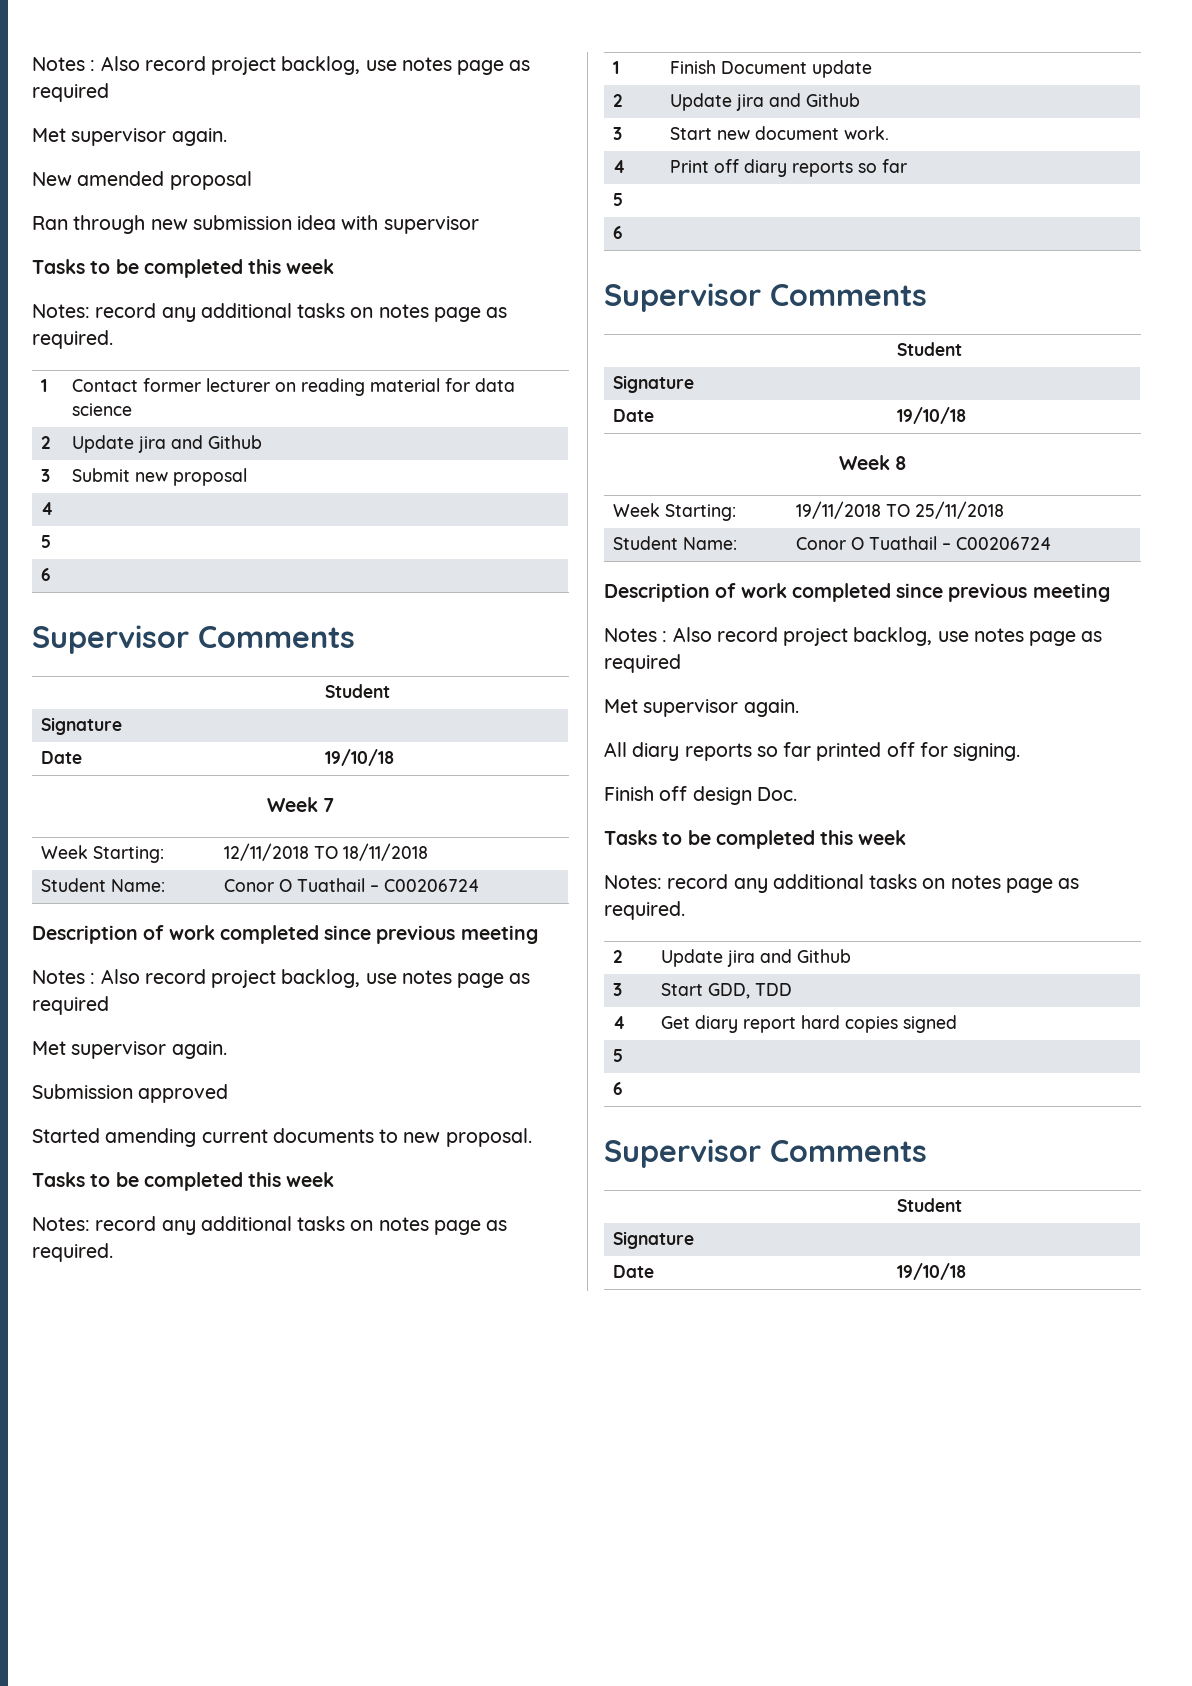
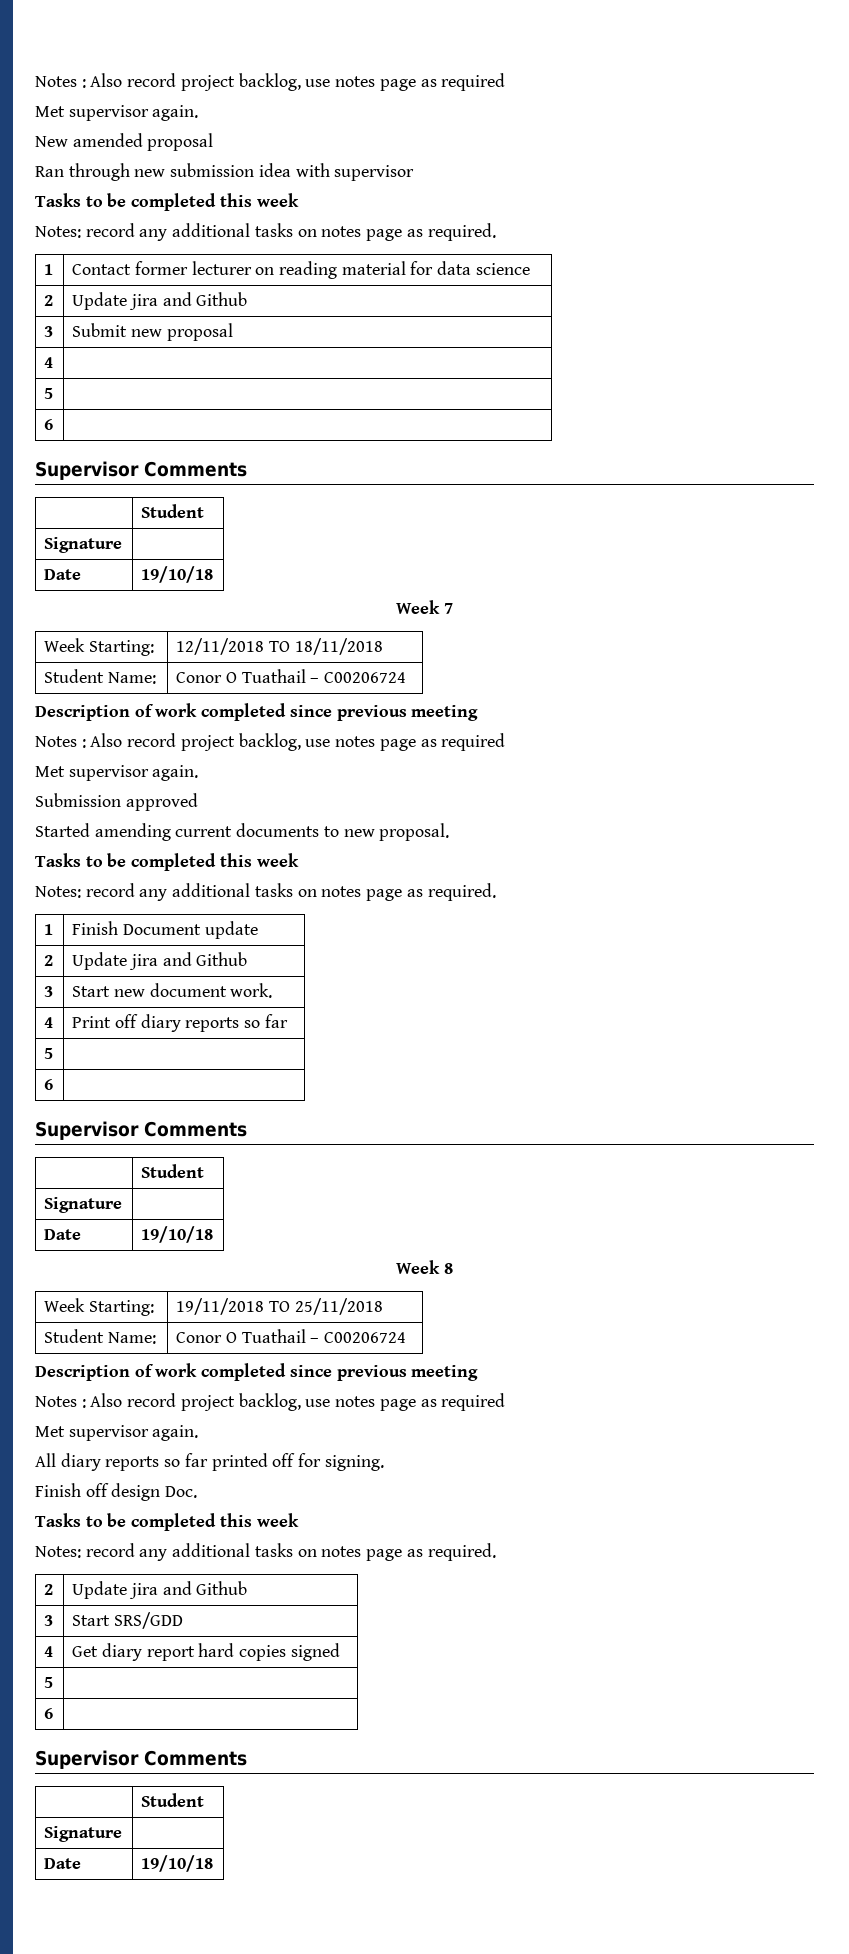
- 3 | Start GDD, TDD
+ 3 | Start SRS/GDD

